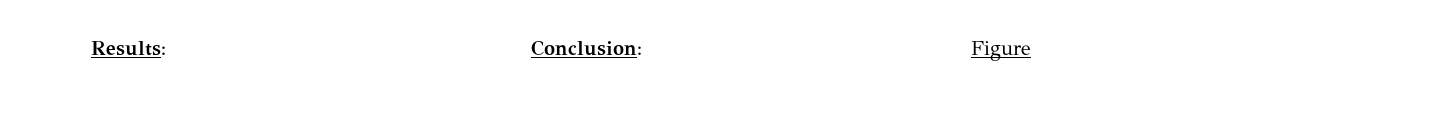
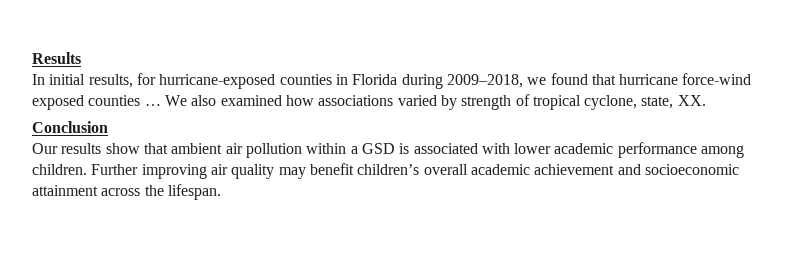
- Results:
- Conclusion:
- Figure
+ Results
+ In initial results, for hurricane-exposed counties in Florida during 2009–2018, we found that hurricane force-wind exposed counties … We also examined how associations varied by strength of tropical cyclone, state, XX.
+ Conclusion
+ Our results show that ambient air pollution within a GSD is associated with lower academic performance among children. Further improving air quality may benefit children’s overall academic achievement and socioeconomic attainment across the lifespan.

